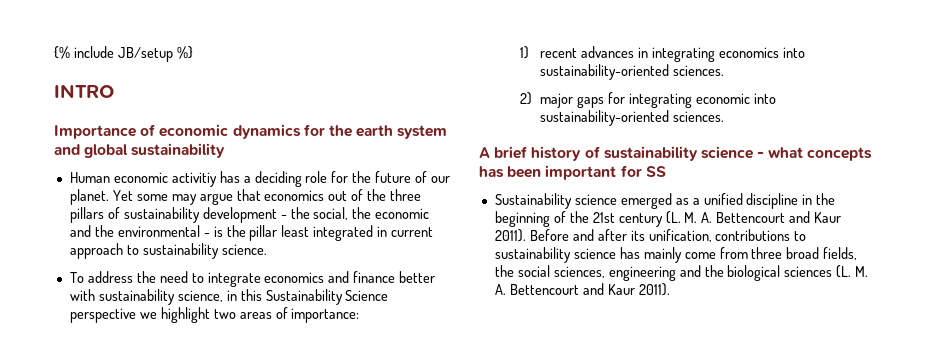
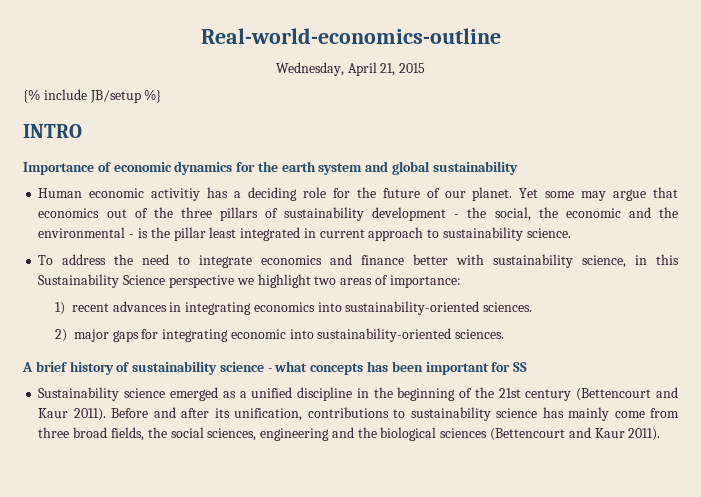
+ Real-world-economics-outline
+ Wednesday, April 21, 2015
- Sustainability science emerged as a unified discipline in the beginning of the 21st century (L. M. A. Bettencourt and Kaur 2011).
+ Sustainability science emerged as a unified discipline in the beginning of the 21st century (Bettencourt and Kaur 2011).
- Before and after its unification, contributions to sustainability science has mainly come from three broad fields, the social sciences, engineering and the biological sciences (L. M. A. Bettencourt and Kaur 2011).
+ Before and after its unification, contributions to sustainability science has mainly come from three broad fields, the social sciences, engineering and the biological sciences (Bettencourt and Kaur 2011).

